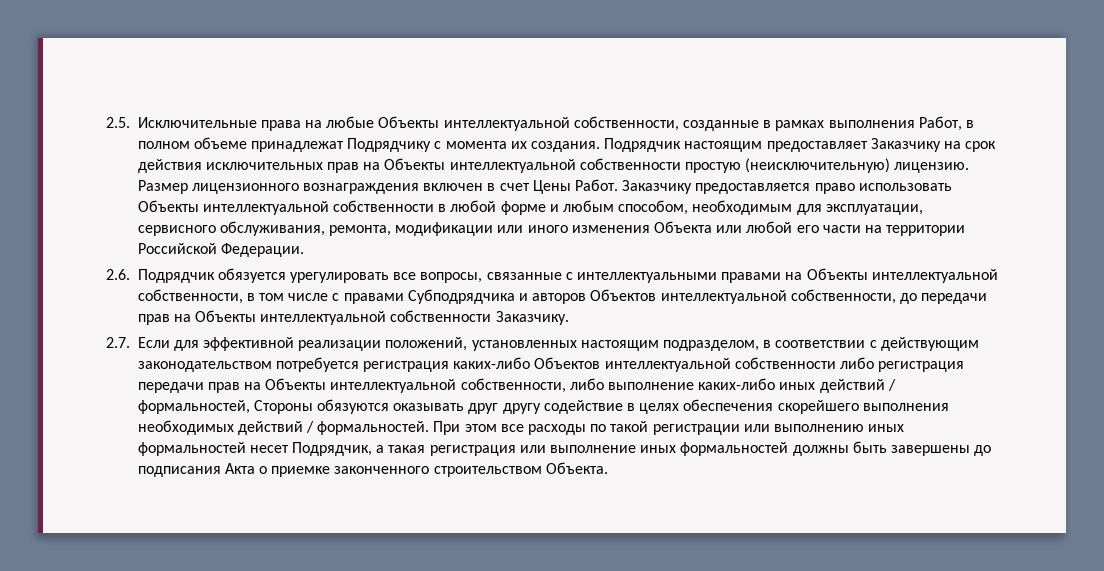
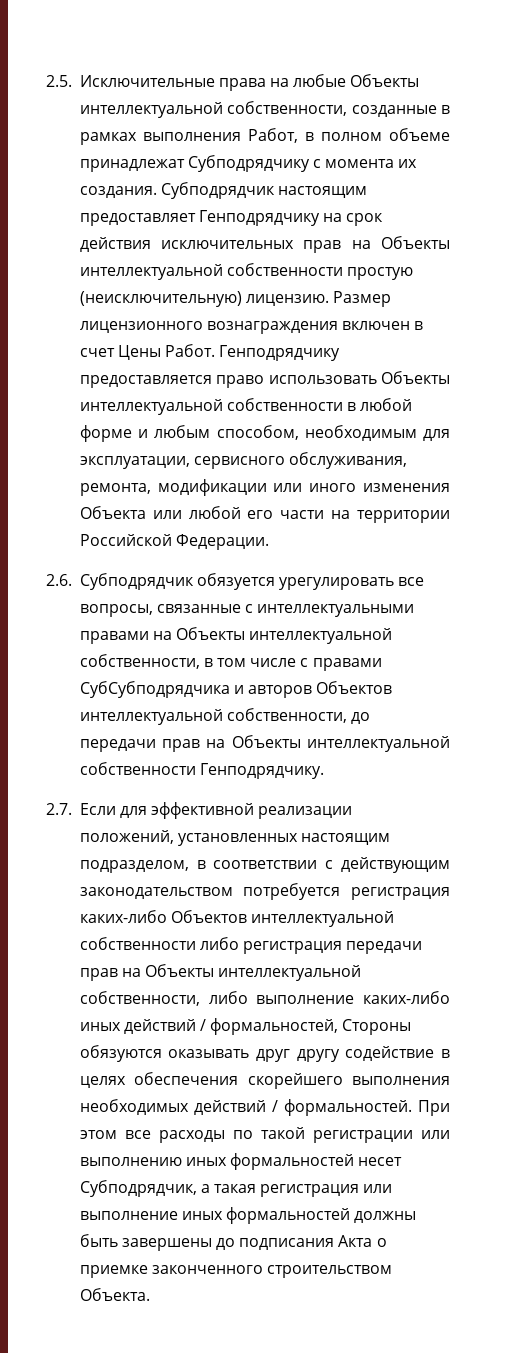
- 2.5. Исключительные права на любые Объекты интеллектуальной собственности, созданные в рамках выполнения Работ, в полном объеме принадлежат Подрядчику с момента их создания.
+ 2.5. Исключительные права на любые Объекты интеллектуальной собственности, созданные в рамках выполнения Работ, в полном объеме принадлежат Субподрядчику с момента их создания.
- Подрядчик настоящим предоставляет Заказчику на срок действия исключительных прав на Объекты интеллектуальной собственности простую (неисключительную) лицензию.
+ Субподрядчик настоящим предоставляет Генподрядчику на срок действия исключительных прав на Объекты интеллектуальной собственности простую (неисключительную) лицензию.
- Заказчику предоставляется право использовать Объекты интеллектуальной собственности в любой форме и любым способом, необходимым для эксплуатации, сервисного обслуживания, ремонта, модификации или иного изменения Объекта или любой его части на территории Российской Федерации.
+ Генподрядчику предоставляется право использовать Объекты интеллектуальной собственности в любой форме и любым способом, необходимым для эксплуатации, сервисного обслуживания, ремонта, модификации или иного изменения Объекта или любой его части на территории Российской Федерации.
- 2.6. Подрядчик обязуется урегулировать все вопросы, связанные с интеллектуальными правами на Объекты интеллектуальной собственности, в том числе с правами Субподрядчика и авторов Объектов интеллектуальной собственности, до передачи прав на Объекты интеллектуальной собственности Заказчику.
+ 2.6. Субподрядчик обязуется урегулировать все вопросы, связанные с интеллектуальными правами на Объекты интеллектуальной собственности, в том числе с правами СубСубподрядчика и авторов Объектов интеллектуальной собственности, до передачи прав на Объекты интеллектуальной собственности Генподрядчику.
- При этом все расходы по такой регистрации или выполнению иных формальностей несет Подрядчик, а такая регистрация или выполнение иных формальностей должны быть завершены до подписания Акта о приемке законченного строительством Объекта.
+ При этом все расходы по такой регистрации или выполнению иных формальностей несет Субподрядчик, а такая регистрация или выполнение иных формальностей должны быть завершены до подписания Акта о приемке законченного строительством Объекта.

